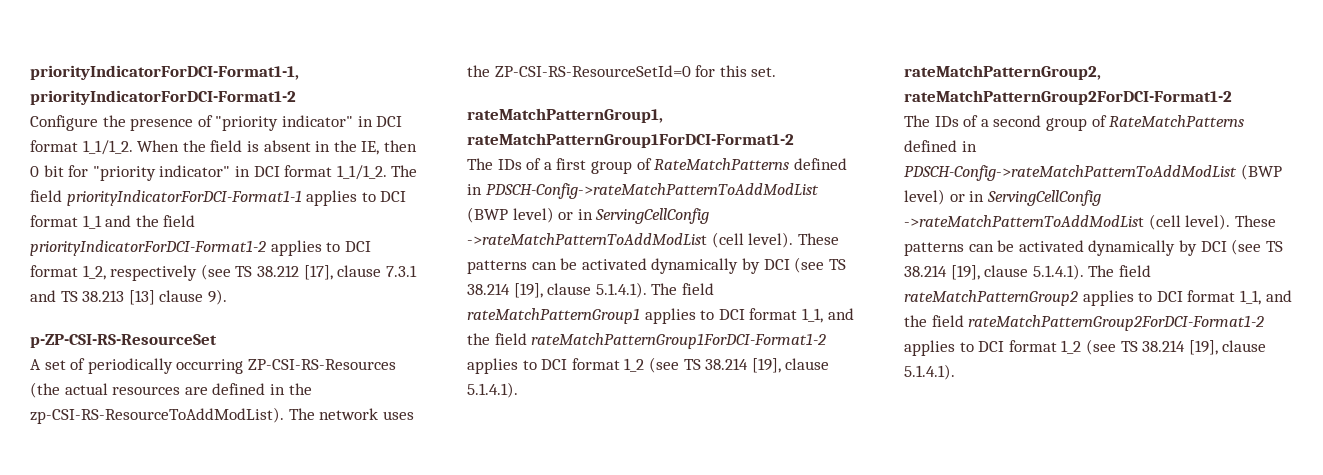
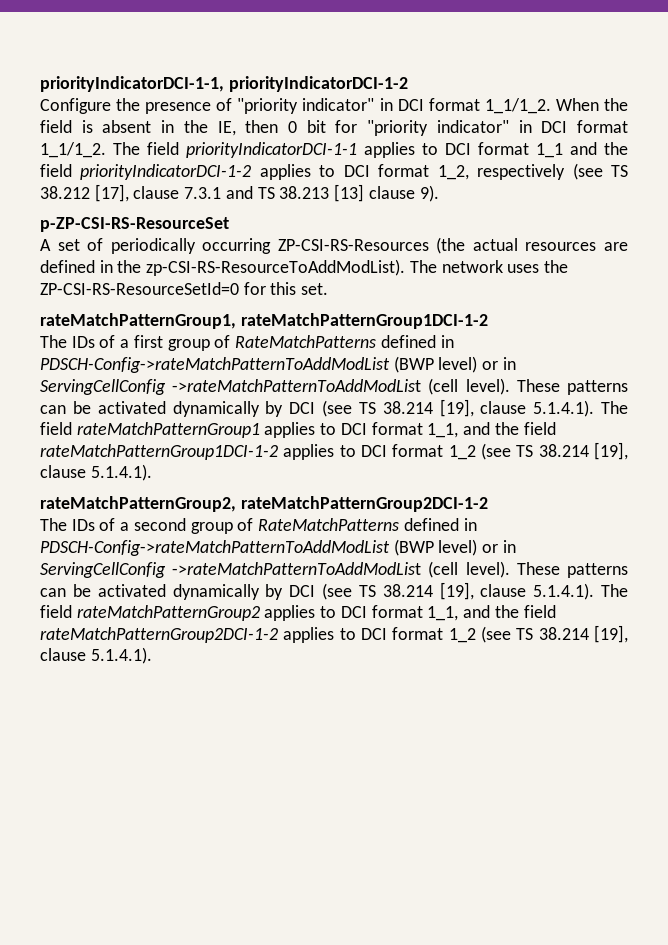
- priorityIndicatorForDCI-Format1-1, priorityIndicatorForDCI-Format1-2
+ priorityIndicatorDCI-1-1, priorityIndicatorDCI-1-2
- The field priorityIndicatorForDCI-Format1-1 applies to DCI format 1_1 and the field priorityIndicatorForDCI-Format1-2 applies to DCI format 1_2, respectively (see TS 38.212 [17], clause 7.3.1 and TS 38.213 [13] clause 9).
+ The field priorityIndicatorDCI-1-1 applies to DCI format 1_1 and the field priorityIndicatorDCI-1-2 applies to DCI format 1_2, respectively (see TS 38.212 [17], clause 7.3.1 and TS 38.213 [13] clause 9).
- rateMatchPatternGroup1, rateMatchPatternGroup1ForDCI-Format1-2
+ rateMatchPatternGroup1, rateMatchPatternGroup1DCI-1-2
- These patterns can be activated dynamically by DCI (see TS 38.214 [19], clause 5.1.4.1). The field rateMatchPatternGroup1 applies to DCI format 1_1, and the field rateMatchPatternGroup1ForDCI-Format1-2 applies to DCI format 1_2 (see TS 38.214 [19], clause 5.1.4.1).
+ These patterns can be activated dynamically by DCI (see TS 38.214 [19], clause 5.1.4.1). The field rateMatchPatternGroup1 applies to DCI format 1_1, and the field rateMatchPatternGroup1DCI-1-2 applies to DCI format 1_2 (see TS 38.214 [19], clause 5.1.4.1).
- rateMatchPatternGroup2, rateMatchPatternGroup2ForDCI-Format1-2
+ rateMatchPatternGroup2, rateMatchPatternGroup2DCI-1-2
- These patterns can be activated dynamically by DCI (see TS 38.214 [19], clause 5.1.4.1). The field rateMatchPatternGroup2 applies to DCI format 1_1, and the field rateMatchPatternGroup2ForDCI-Format1-2 applies to DCI format 1_2 (see TS 38.214 [19], clause 5.1.4.1).
+ These patterns can be activated dynamically by DCI (see TS 38.214 [19], clause 5.1.4.1). The field rateMatchPatternGroup2 applies to DCI format 1_1, and the field rateMatchPatternGroup2DCI-1-2 applies to DCI format 1_2 (see TS 38.214 [19], clause 5.1.4.1).

